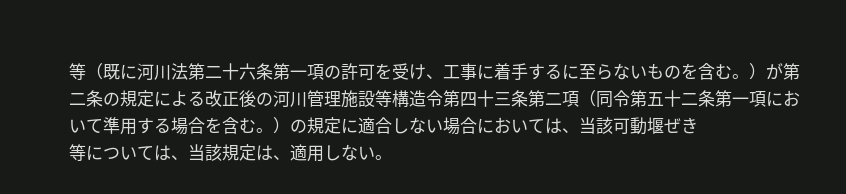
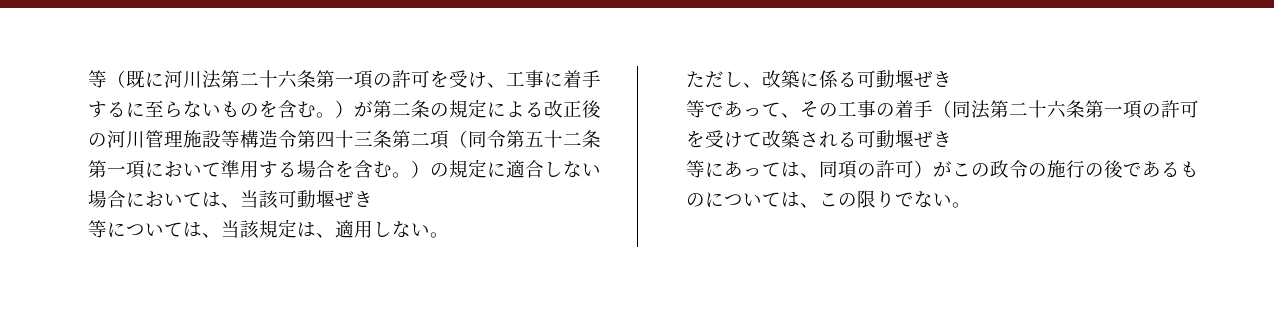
+ ただし、改築に係る可動堰ぜき
+ 等であって、その工事の着手（同法第二十六条第一項の許可を受けて改築される可動堰ぜき
+ 等にあっては、同項の許可）がこの政令の施行の後であるものについては、この限りでない。

